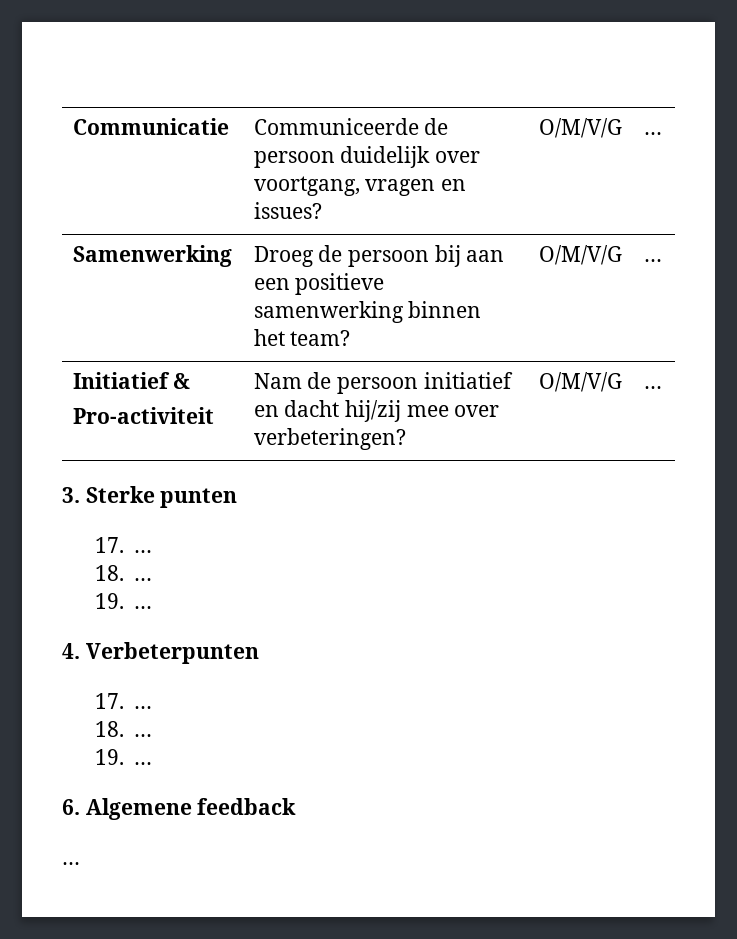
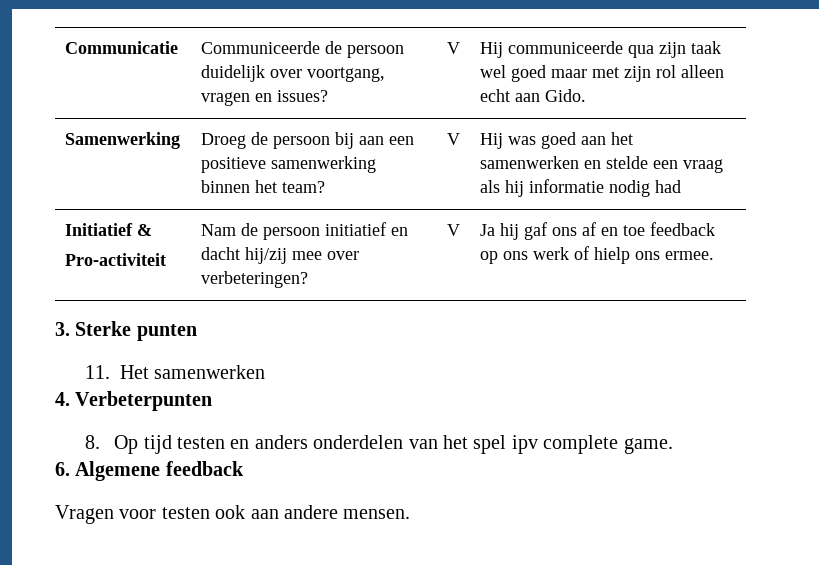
- Communicatie | Communiceerde de persoon duidelijk over voortgang, vragen en issues? | O/M/V/G | …
+ Communicatie | Communiceerde de persoon duidelijk over voortgang, vragen en issues? | V | Hij communiceerde qua zijn taak wel goed maar met zijn rol alleen echt aan Gido.
- Samenwerking | Droeg de persoon bij aan een positieve samenwerking binnen het team? | O/M/V/G | …
+ Samenwerking | Droeg de persoon bij aan een positieve samenwerking binnen het team? | V | Hij was goed aan het samenwerken en stelde een vraag als hij informatie nodig had
  Initiatief &
- Pro-activiteit | Nam de persoon initiatief en dacht hij/zij mee over verbeteringen? | O/M/V/G | …
+ Pro-activiteit | Nam de persoon initiatief en dacht hij/zij mee over verbeteringen? | V | Ja hij gaf ons af en toe feedback op ons werk of hielp ons ermee.
  3. Sterke punten
- 17. …
- 18. …
- 19. …
+ 11. Het samenwerken
  4. Verbeterpunten
- 17. …
- 18. …
- 19. …
+ 8. Op tijd testen en anders onderdelen van het spel ipv complete game.
  6. Algemene feedback
- …
+ Vragen voor testen ook aan andere mensen.

